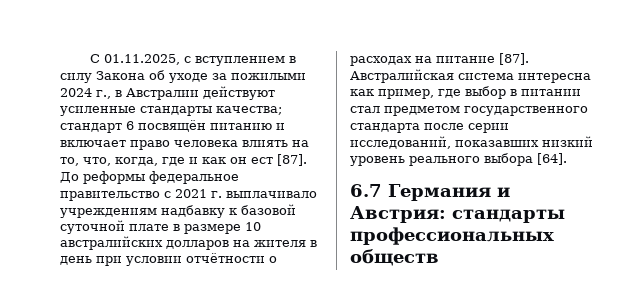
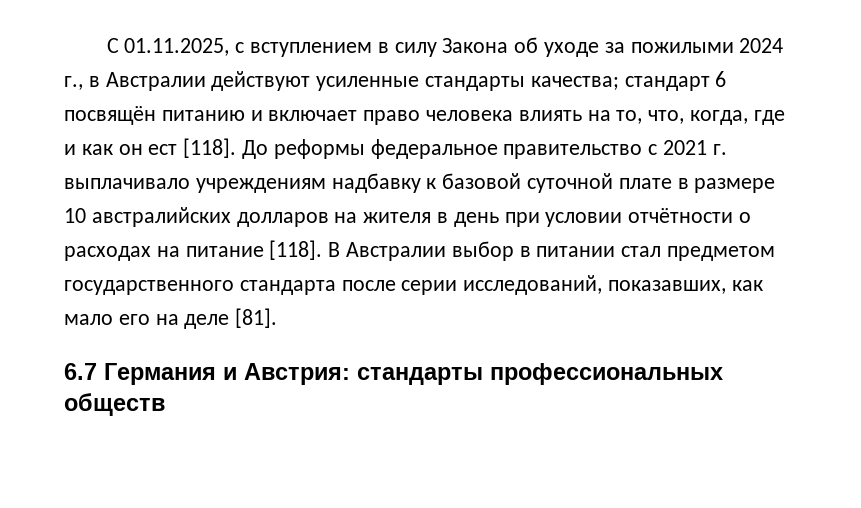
- С 01.11.2025, с вступлением в силу Закона об уходе за пожилыми 2024 г., в Австралии действуют усиленные стандарты качества; стандарт 6 посвящён питанию и включает право человека влиять на то, что, когда, где и как он ест [87].
+ С 01.11.2025, с вступлением в силу Закона об уходе за пожилыми 2024 г., в Австралии действуют усиленные стандарты качества; стандарт 6 посвящён питанию и включает право человека влиять на то, что, когда, где и как он ест [118].
- До реформы федеральное правительство с 2021 г. выплачивало учреждениям надбавку к базовой суточной плате в размере 10 австралийских долларов на жителя в день при условии отчётности о расходах на питание [87]. Австралийская система интересна как пример, где выбор в питании стал предметом государственного стандарта после серии исследований, показавших низкий уровень реального выбора [64].
+ До реформы федеральное правительство с 2021 г. выплачивало учреждениям надбавку к базовой суточной плате в размере 10 австралийских долларов на жителя в день при условии отчётности о расходах на питание [118]. В Австралии выбор в питании стал предметом государственного стандарта после серии исследований, показавших, как мало его на деле [81].

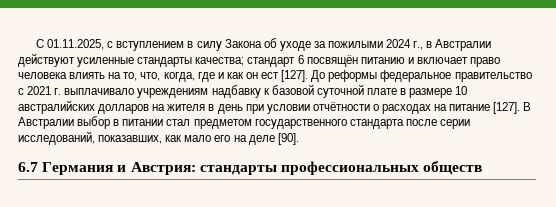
- С 01.11.2025, с вступлением в силу Закона об уходе за пожилыми 2024 г., в Австралии действуют усиленные стандарты качества; стандарт 6 посвящён питанию и включает право человека влиять на то, что, когда, где и как он ест [118].
+ С 01.11.2025, с вступлением в силу Закона об уходе за пожилыми 2024 г., в Австралии действуют усиленные стандарты качества; стандарт 6 посвящён питанию и включает право человека влиять на то, что, когда, где и как он ест [127].
- До реформы федеральное правительство с 2021 г. выплачивало учреждениям надбавку к базовой суточной плате в размере 10 австралийских долларов на жителя в день при условии отчётности о расходах на питание [118].
+ До реформы федеральное правительство с 2021 г. выплачивало учреждениям надбавку к базовой суточной плате в размере 10 австралийских долларов на жителя в день при условии отчётности о расходах на питание [127].
- В Австралии выбор в питании стал предметом государственного стандарта после серии исследований, показавших, как мало его на деле [81].
+ В Австралии выбор в питании стал предметом государственного стандарта после серии исследований, показавших, как мало его на деле [90].

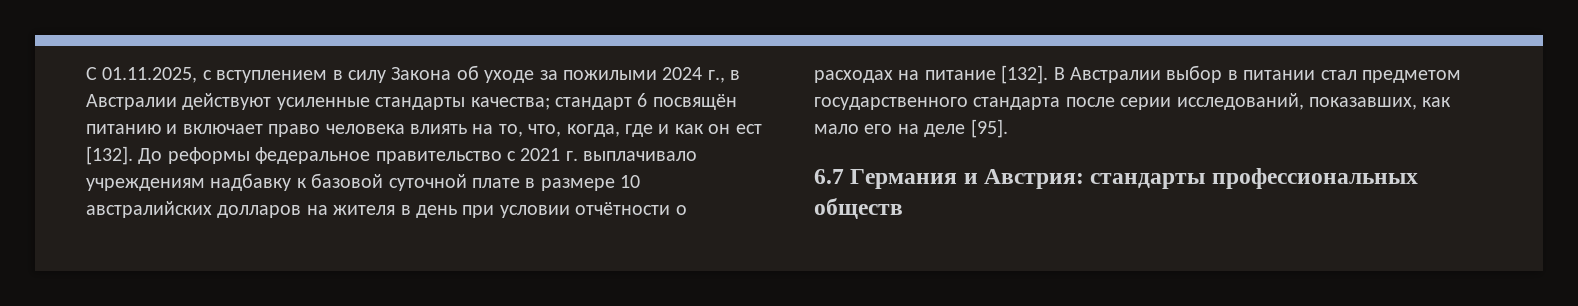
- С 01.11.2025, с вступлением в силу Закона об уходе за пожилыми 2024 г., в Австралии действуют усиленные стандарты качества; стандарт 6 посвящён питанию и включает право человека влиять на то, что, когда, где и как он ест [127].
+ С 01.11.2025, с вступлением в силу Закона об уходе за пожилыми 2024 г., в Австралии действуют усиленные стандарты качества; стандарт 6 посвящён питанию и включает право человека влиять на то, что, когда, где и как он ест [132].
- До реформы федеральное правительство с 2021 г. выплачивало учреждениям надбавку к базовой суточной плате в размере 10 австралийских долларов на жителя в день при условии отчётности о расходах на питание [127].
+ До реформы федеральное правительство с 2021 г. выплачивало учреждениям надбавку к базовой суточной плате в размере 10 австралийских долларов на жителя в день при условии отчётности о расходах на питание [132].
- В Австралии выбор в питании стал предметом государственного стандарта после серии исследований, показавших, как мало его на деле [90].
+ В Австралии выбор в питании стал предметом государственного стандарта после серии исследований, показавших, как мало его на деле [95].

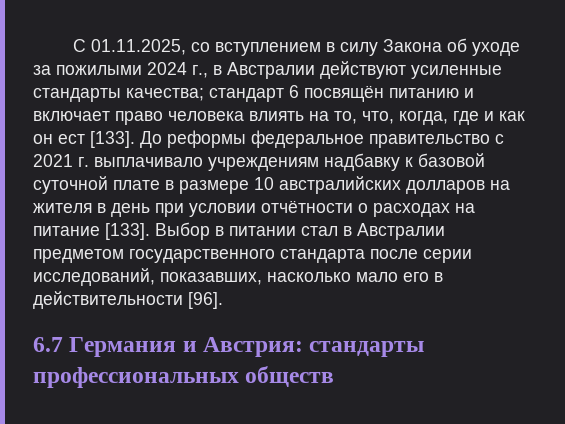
- С 01.11.2025, с вступлением в силу Закона об уходе за пожилыми 2024 г., в Австралии действуют усиленные стандарты качества; стандарт 6 посвящён питанию и включает право человека влиять на то, что, когда, где и как он ест [132].
+ С 01.11.2025, со вступлением в силу Закона об уходе за пожилыми 2024 г., в Австралии действуют усиленные стандарты качества; стандарт 6 посвящён питанию и включает право человека влиять на то, что, когда, где и как он ест [133].
- До реформы федеральное правительство с 2021 г. выплачивало учреждениям надбавку к базовой суточной плате в размере 10 австралийских долларов на жителя в день при условии отчётности о расходах на питание [132]. В Австралии выбор в питании стал предметом государственного стандарта после серии исследований, показавших, как мало его на деле [95].
+ До реформы федеральное правительство с 2021 г. выплачивало учреждениям надбавку к базовой суточной плате в размере 10 австралийских долларов на жителя в день при условии отчётности о расходах на питание [133]. Выбор в питании стал в Австралии предметом государственного стандарта после серии исследований, показавших, насколько мало его в действительности [96].

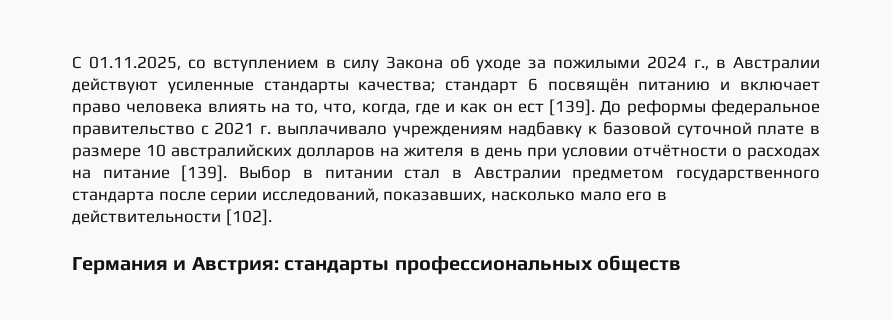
- С 01.11.2025, со вступлением в силу Закона об уходе за пожилыми 2024 г., в Австралии действуют усиленные стандарты качества; стандарт 6 посвящён питанию и включает право человека влиять на то, что, когда, где и как он ест [133].
+ С 01.11.2025, со вступлением в силу Закона об уходе за пожилыми 2024 г., в Австралии действуют усиленные стандарты качества; стандарт 6 посвящён питанию и включает право человека влиять на то, что, когда, где и как он ест [139].
- До реформы федеральное правительство с 2021 г. выплачивало учреждениям надбавку к базовой суточной плате в размере 10 австралийских долларов на жителя в день при условии отчётности о расходах на питание [133].
+ До реформы федеральное правительство с 2021 г. выплачивало учреждениям надбавку к базовой суточной плате в размере 10 австралийских долларов на жителя в день при условии отчётности о расходах на питание [139].
- Выбор в питании стал в Австралии предметом государственного стандарта после серии исследований, показавших, насколько мало его в действительности [96].
- 6.7 Германия и Австрия: стандарты профессиональных обществ
+ Выбор в питании стал в Австралии предметом государственного стандарта после серии исследований, показавших, насколько мало его в действительности [102].
+ Германия и Австрия: стандарты профессиональных обществ

